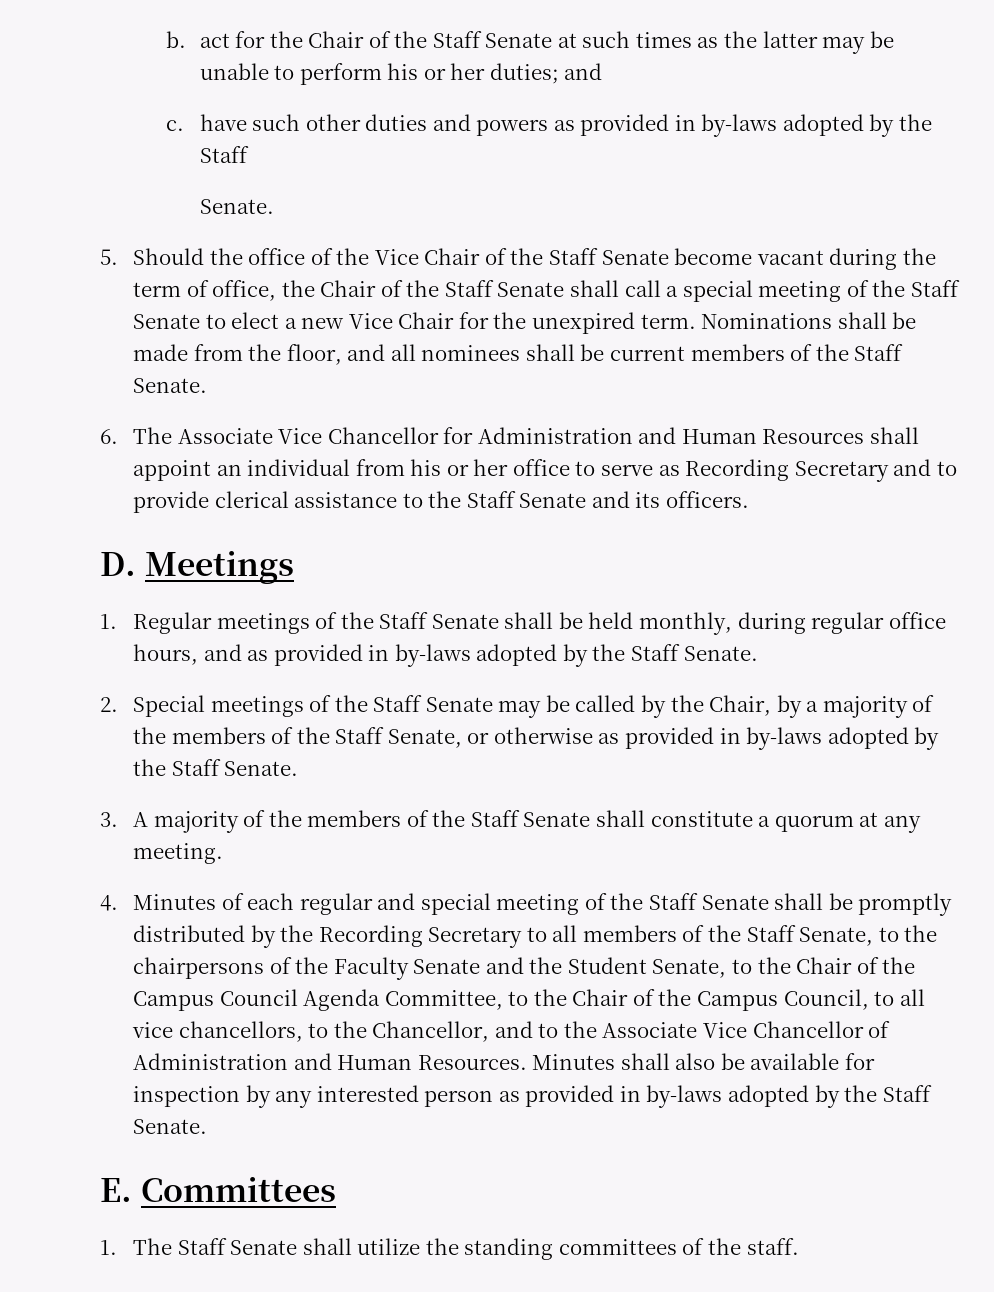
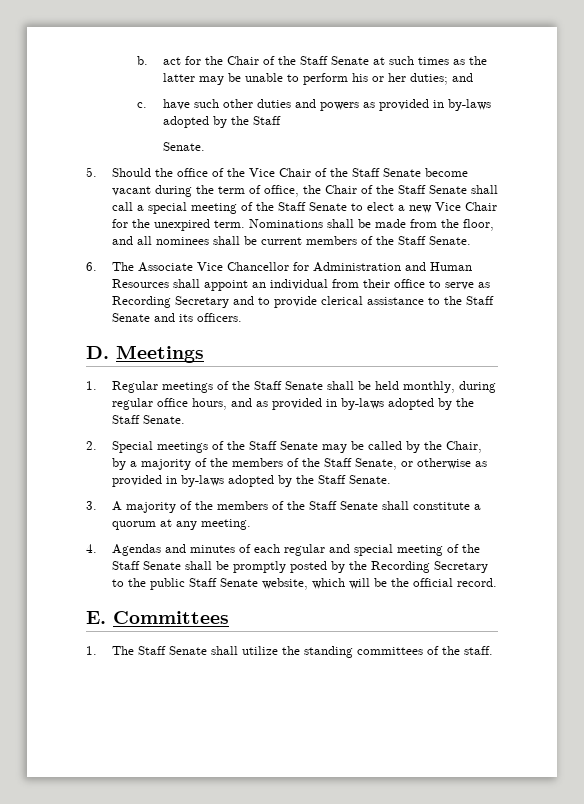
- 6. The Associate Vice Chancellor for Administration and Human Resources shall appoint an individual from his or her office to serve as Recording Secretary and to provide clerical assistance to the Staff Senate and its officers.
+ 6. The Associate Vice Chancellor for Administration and Human Resources shall appoint an individual from their office to serve as Recording Secretary and to provide clerical assistance to the Staff Senate and its officers.
- 4. Minutes of each regular and special meeting of the Staff Senate shall be promptly distributed by the Recording Secretary to all members of the Staff Senate, to the chairpersons of the Faculty Senate and the Student Senate, to the Chair of the Campus Council Agenda Committee, to the Chair of the Campus Council, to all vice chancellors, to the Chancellor, and to the Associate Vice Chancellor of Administration and Human Resources. Minutes shall also be available for inspection by any interested person as provided in by-laws adopted by the Staff Senate.
+ 4. Agendas and minutes of each regular and special meeting of the Staff Senate shall be promptly posted by the Recording Secretary to the public Staff Senate website, which will be the official record.

